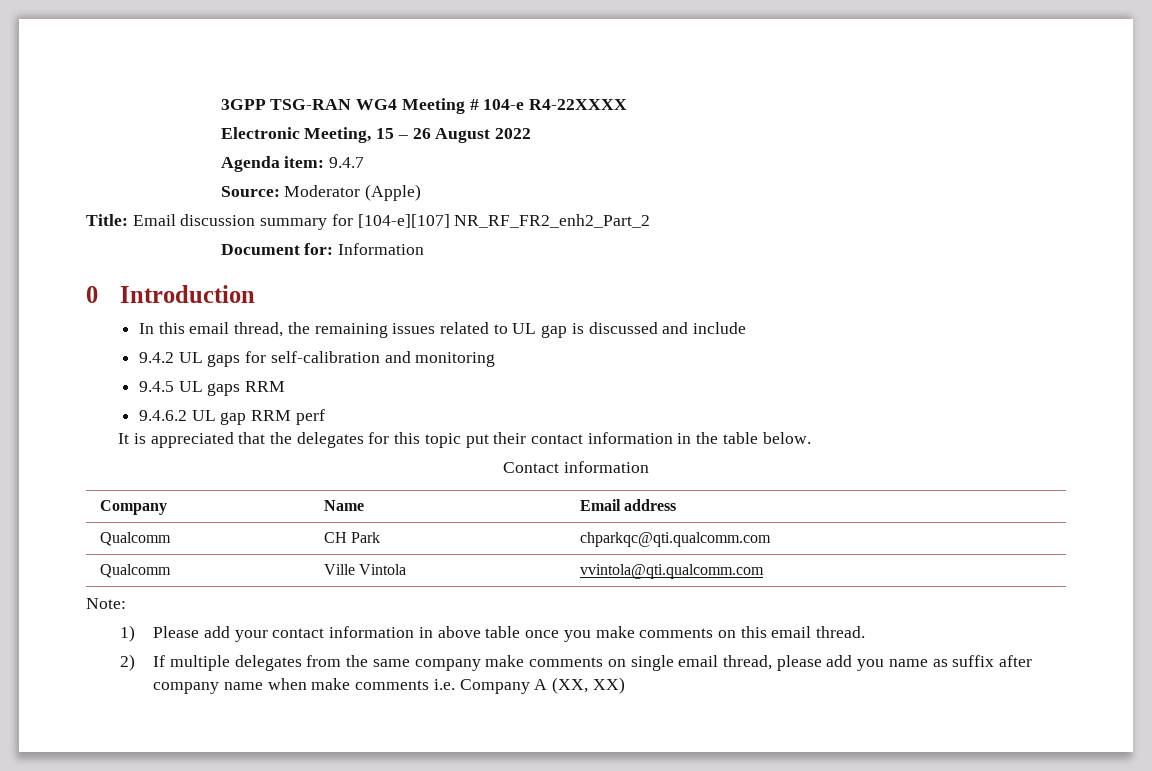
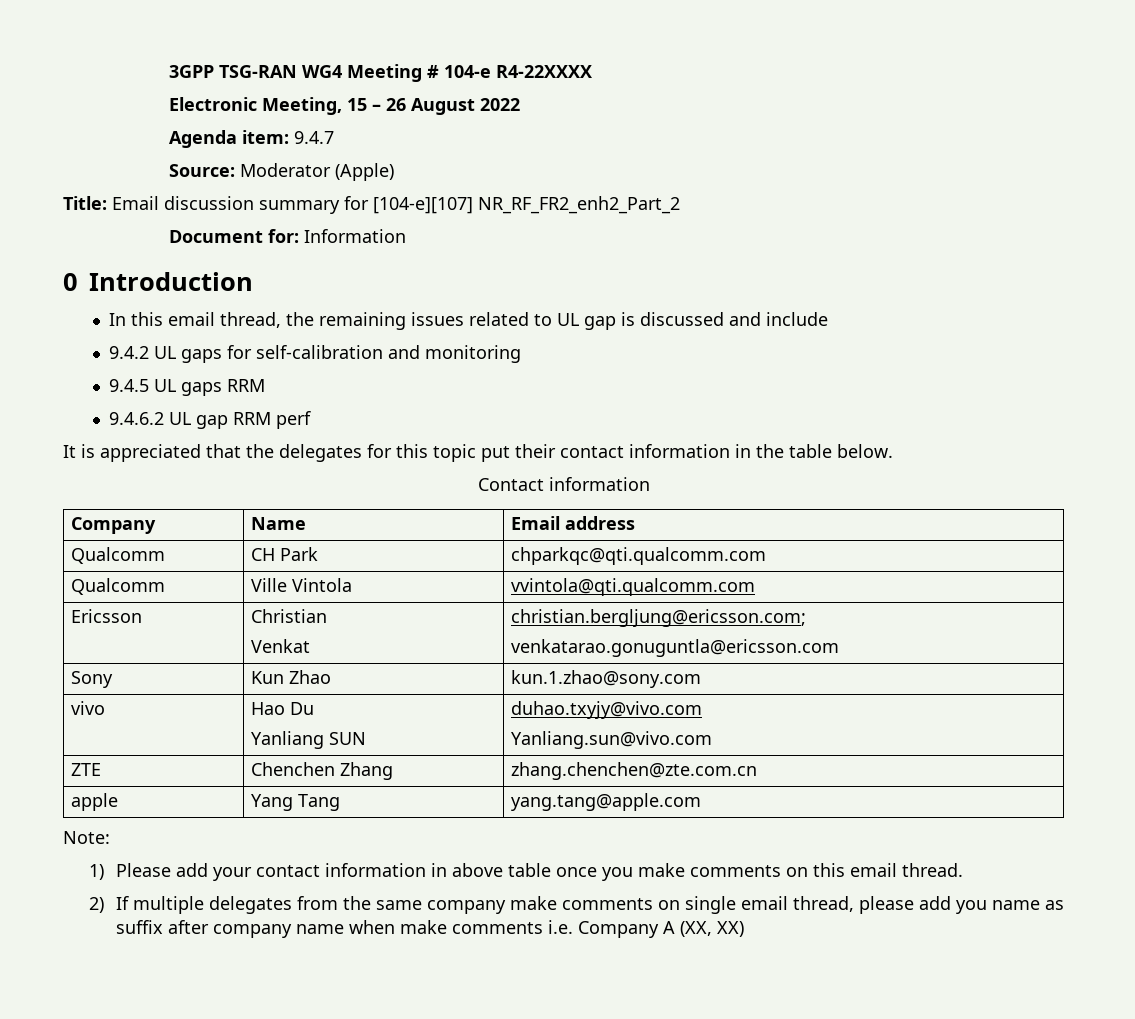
+ Ericsson | Christian
+ Venkat | christian.bergljung@ericsson.com;
+ venkatarao.gonuguntla@ericsson.com
+ Sony | Kun Zhao | kun.1.zhao@sony.com
+ vivo | Hao Du
+ Yanliang SUN | duhao.txyjy@vivo.com
+ Yanliang.sun@vivo.com
+ ZTE | Chenchen Zhang | zhang.chenchen@zte.com.cn
+ apple | Yang Tang | yang.tang@apple.com

